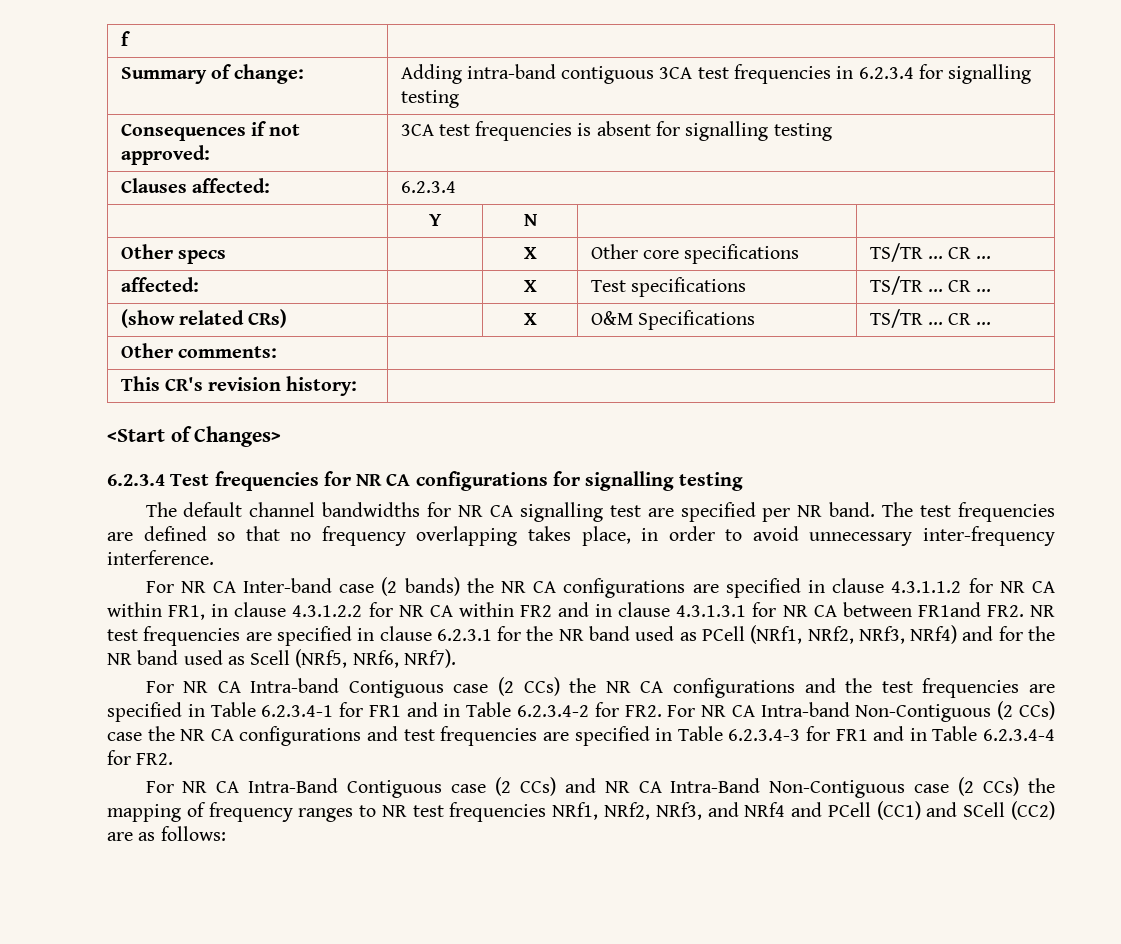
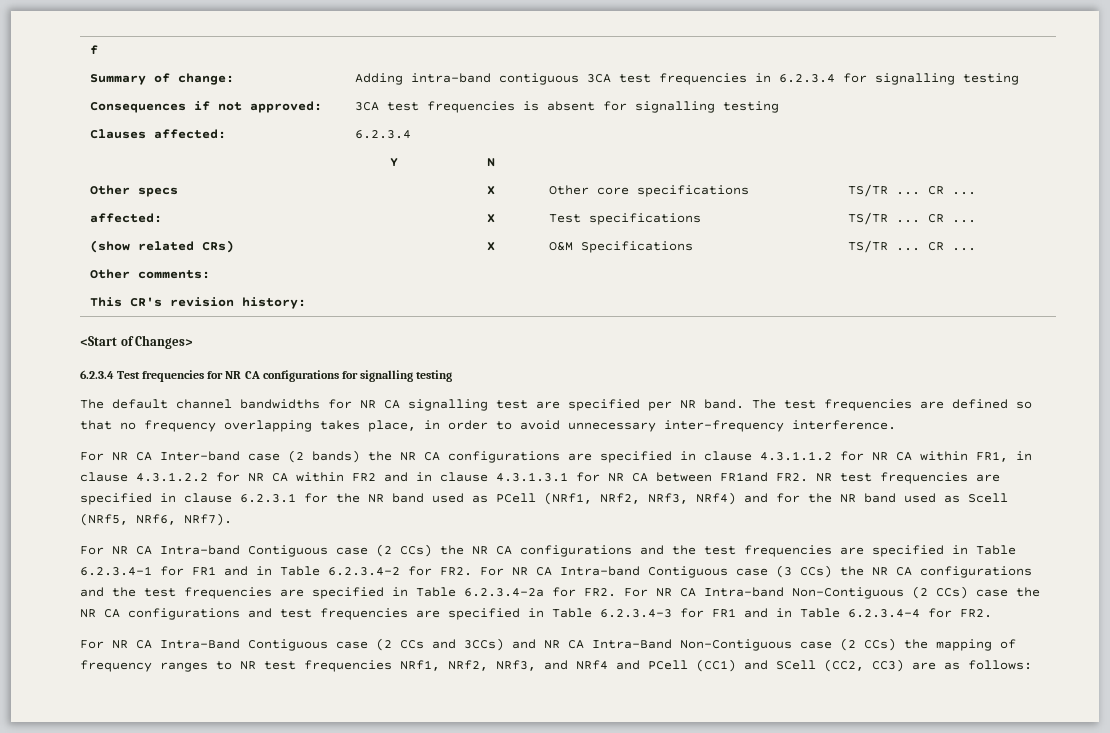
- For NR CA Intra-band Contiguous case (2 CCs) the NR CA configurations and the test frequencies are specified in Table 6.2.3.4-1 for FR1 and in Table 6.2.3.4-2 for FR2. For NR CA Intra-band Non-Contiguous (2 CCs) case the NR CA configurations and test frequencies are specified in Table 6.2.3.4-3 for FR1 and in Table 6.2.3.4-4 for FR2.
+ For NR CA Intra-band Contiguous case (2 CCs) the NR CA configurations and the test frequencies are specified in Table 6.2.3.4-1 for FR1 and in Table 6.2.3.4-2 for FR2. For NR CA Intra-band Contiguous case (3 CCs) the NR CA configurations and the test frequencies are specified in Table 6.2.3.4-2a for FR2. For NR CA Intra-band Non-Contiguous (2 CCs) case the NR CA configurations and test frequencies are specified in Table 6.2.3.4-3 for FR1 and in Table 6.2.3.4-4 for FR2.
- For NR CA Intra-Band Contiguous case (2 CCs) and NR CA Intra-Band Non-Contiguous case (2 CCs) the mapping of frequency ranges to NR test frequencies NRf1, NRf2, NRf3, and NRf4 and PCell (CC1) and SCell (CC2) are as follows:
+ For NR CA Intra-Band Contiguous case (2 CCs and 3CCs) and NR CA Intra-Band Non-Contiguous case (2 CCs) the mapping of frequency ranges to NR test frequencies NRf1, NRf2, NRf3, and NRf4 and PCell (CC1) and SCell (CC2, CC3) are as follows:

